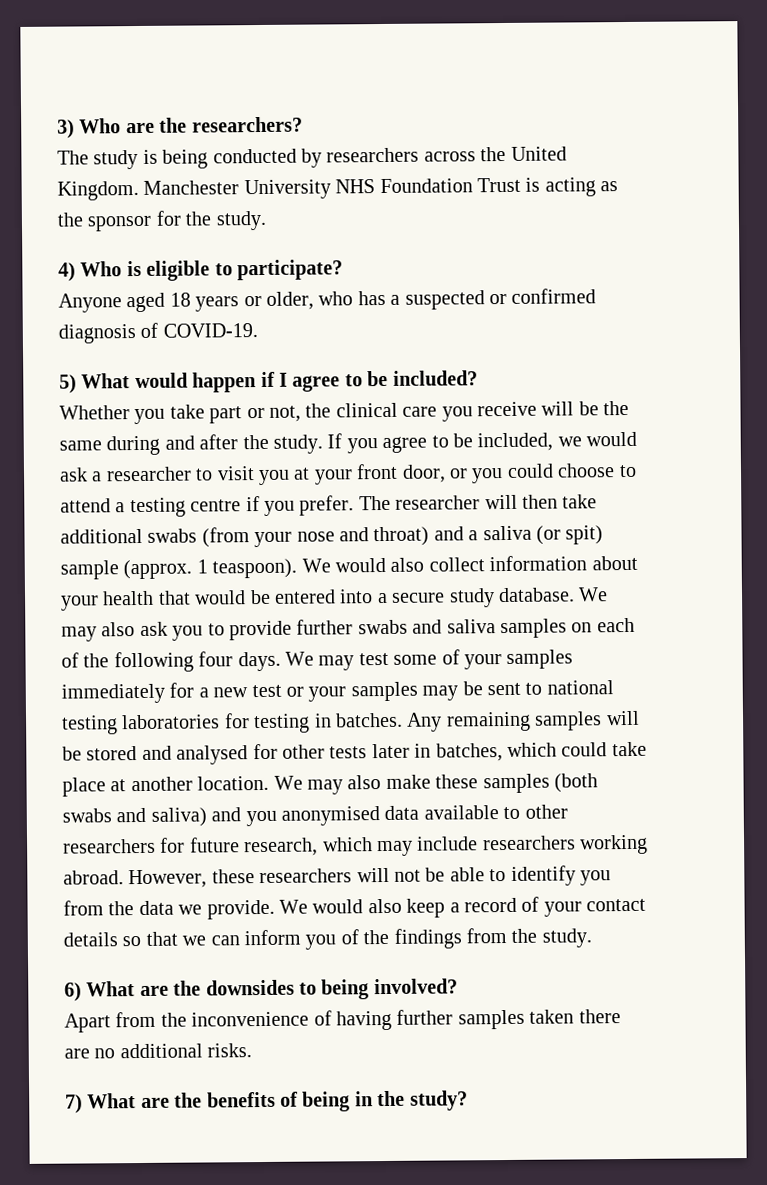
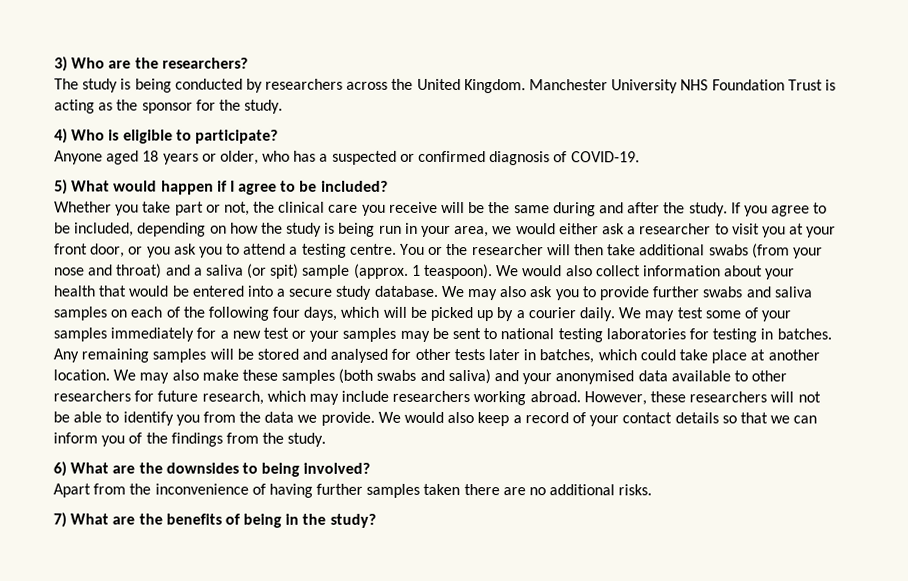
- If you agree to be included, we would ask a researcher to visit you at your front door, or you could choose to attend a testing centre if you prefer. The researcher will then take additional swabs (from your nose and throat) and a saliva (or spit) sample (approx. 1 teaspoon).
+ If you agree to be included, depending on how the study is being run in your area, we would either ask a researcher to visit you at your front door, or you ask you to attend a testing centre. You or the researcher will then take additional swabs (from your nose and throat) and a saliva (or spit) sample (approx. 1 teaspoon).
- We may also ask you to provide further swabs and saliva samples on each of the following four days.
+ We may also ask you to provide further swabs and saliva samples on each of the following four days, which will be picked up by a courier daily.
- We may also make these samples (both swabs and saliva) and you anonymised data available to other researchers for future research, which may include researchers working abroad.
+ We may also make these samples (both swabs and saliva) and your anonymised data available to other researchers for future research, which may include researchers working abroad.

